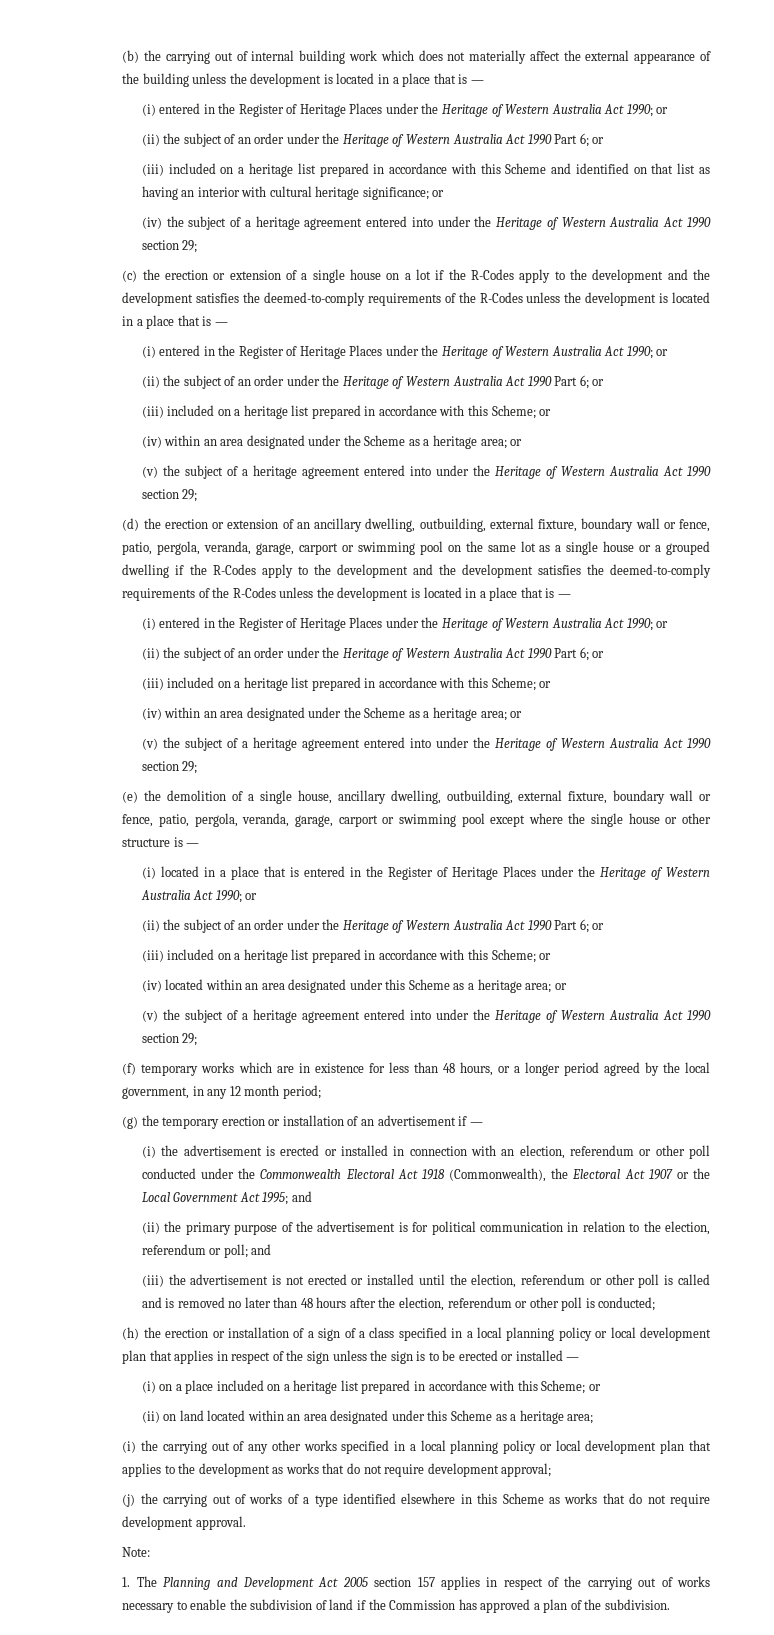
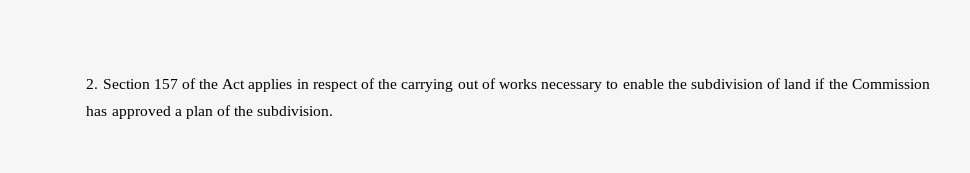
- (b) the carrying out of internal building work which does not materially affect the external appearance of the building unless the development is located in a place that is —
- (i) entered in the Register of Heritage Places under the Heritage of Western Australia Act 1990; or
- (ii) the subject of an order under the Heritage of Western Australia Act 1990 Part 6; or
- (iii) included on a heritage list prepared in accordance with this Scheme and identified on that list as having an interior with cultural heritage significance; or
- (iv) the subject of a heritage agreement entered into under the Heritage of Western Australia Act 1990 section 29;
- (c) the erection or extension of a single house on a lot if the R-Codes apply to the development and the development satisfies the deemed-to-comply requirements of the R-Codes unless the development is located in a place that is —
- (i) entered in the Register of Heritage Places under the Heritage of Western Australia Act 1990; or
- (ii) the subject of an order under the Heritage of Western Australia Act 1990 Part 6; or
- (iii) included on a heritage list prepared in accordance with this Scheme; or
- (iv) within an area designated under the Scheme as a heritage area; or
- (v) the subject of a heritage agreement entered into under the Heritage of Western Australia Act 1990 section 29;
- (d) the erection or extension of an ancillary dwelling, outbuilding, external fixture, boundary wall or fence, patio, pergola, veranda, garage, carport or swimming pool on the same lot as a single house or a grouped dwelling if the R-Codes apply to the development and the development satisfies the deemed-to-comply requirements of the R-Codes unless the development is located in a place that is —
- (i) entered in the Register of Heritage Places under the Heritage of Western Australia Act 1990; or
- (ii) the subject of an order under the Heritage of Western Australia Act 1990 Part 6; or
- (iii) included on a heritage list prepared in accordance with this Scheme; or
- (iv) within an area designated under the Scheme as a heritage area; or
- (v) the subject of a heritage agreement entered into under the Heritage of Western Australia Act 1990 section 29;
- (e) the demolition of a single house, ancillary dwelling, outbuilding, external fixture, boundary wall or fence, patio, pergola, veranda, garage, carport or swimming pool except where the single house or other structure is —
- (i) located in a place that is entered in the Register of Heritage Places under the Heritage of Western Australia Act 1990; or
- (ii) the subject of an order under the Heritage of Western Australia Act 1990 Part 6; or
- (iii) included on a heritage list prepared in accordance with this Scheme; or
- (iv) located within an area designated under this Scheme as a heritage area; or
- (v) the subject of a heritage agreement entered into under the Heritage of Western Australia Act 1990 section 29;
- (f) temporary works which are in existence for less than 48 hours, or a longer period agreed by the local government, in any 12 month period;
- (g) the temporary erection or installation of an advertisement if —
- (i) the advertisement is erected or installed in connection with an election, referendum or other poll conducted under the Commonwealth Electoral Act 1918 (Commonwealth), the Electoral Act 1907 or the Local Government Act 1995; and
- (ii) the primary purpose of the advertisement is for political communication in relation to the election, referendum or poll; and
- (iii) the advertisement is not erected or installed until the election, referendum or other poll is called and is removed no later than 48 hours after the election, referendum or other poll is conducted;
- (h) the erection or installation of a sign of a class specified in a local planning policy or local development plan that applies in respect of the sign unless the sign is to be erected or installed —
- (i) on a place included on a heritage list prepared in accordance with this Scheme; or
- (ii) on land located within an area designated under this Scheme as a heritage area;
- (i) the carrying out of any other works specified in a local planning policy or local development plan that applies to the development as works that do not require development approval;
- (j) the carrying out of works of a type identified elsewhere in this Scheme as works that do not require development approval.
- Note:
- 1. The Planning and Development Act 2005 section 157 applies in respect of the carrying out of works necessary to enable the subdivision of land if the Commission has approved a plan of the subdivision.
+ 2. Section 157 of the Act applies in respect of the carrying out of works necessary to enable the subdivision of land if the Commission has approved a plan of the subdivision.

